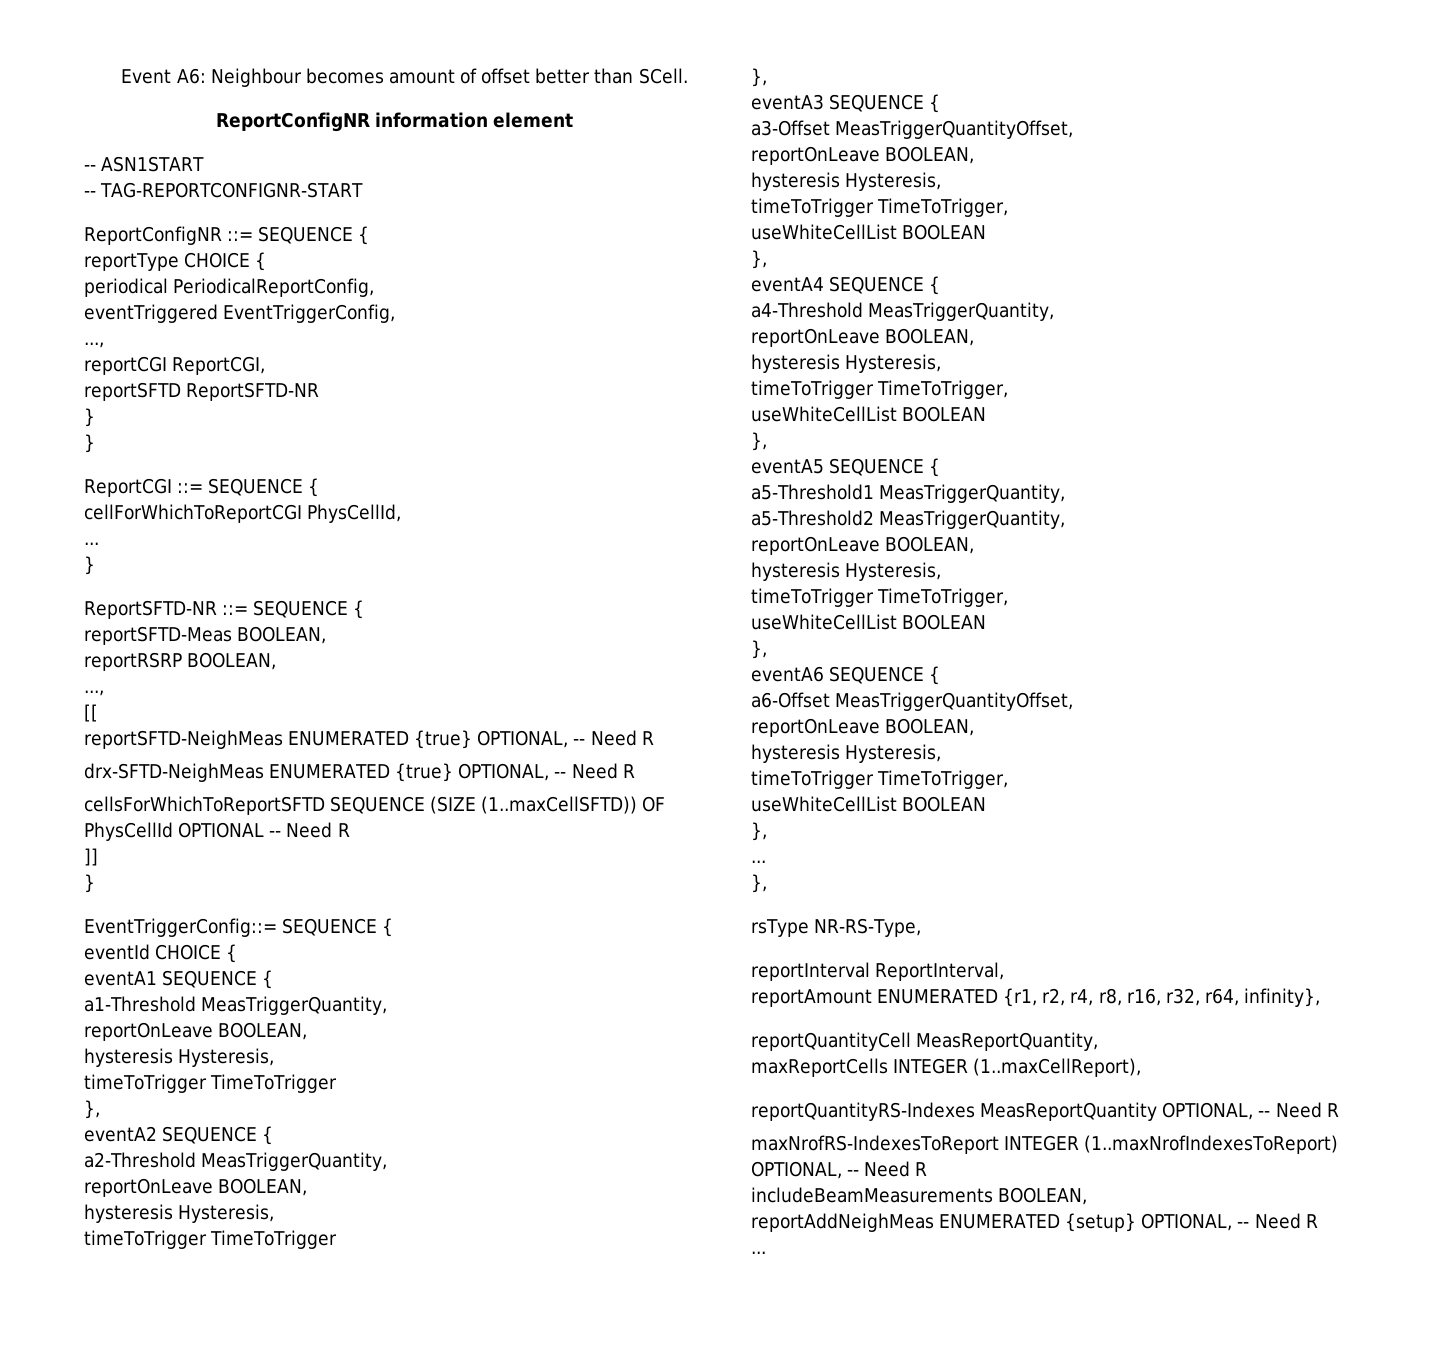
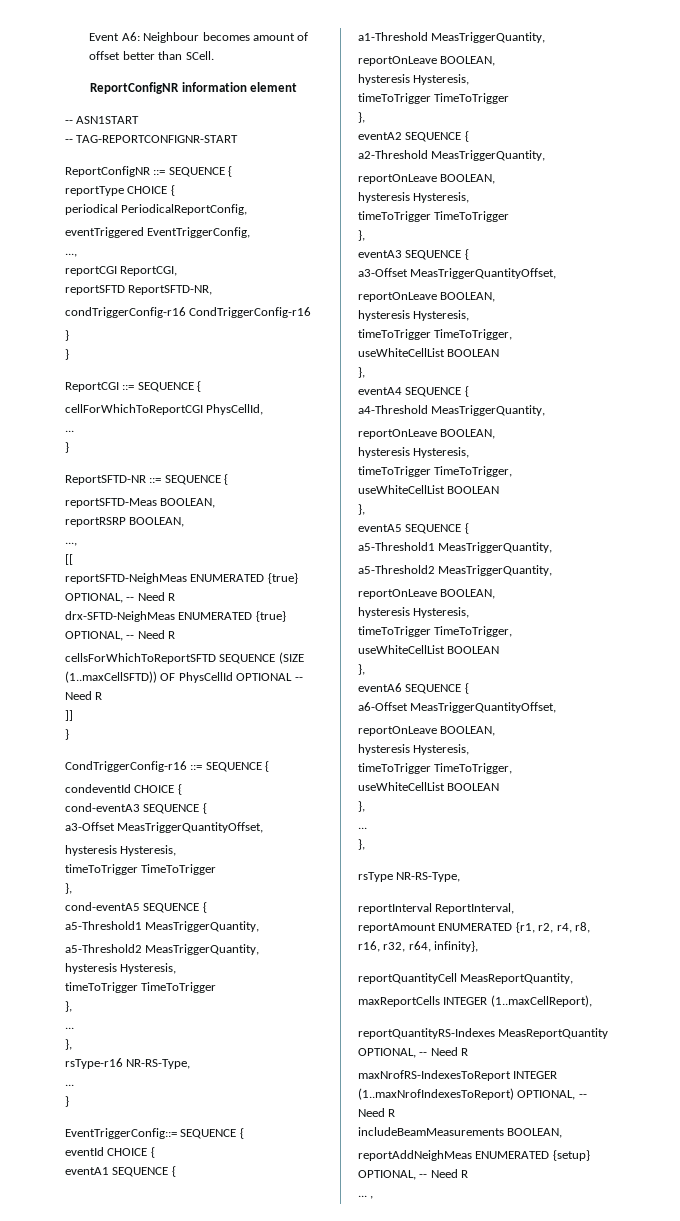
- reportSFTD ReportSFTD-NR
+ reportSFTD ReportSFTD-NR,
+ condTriggerConfig-r16 CondTriggerConfig-r16
+ CondTriggerConfig-r16 ::= SEQUENCE {
+ condeventId CHOICE {
+ cond-eventA3 SEQUENCE {
+ a3-Offset MeasTriggerQuantityOffset,
+ hysteresis Hysteresis,
+ timeToTrigger TimeToTrigger
+ },
+ cond-eventA5 SEQUENCE {
+ a5-Threshold1 MeasTriggerQuantity,
+ a5-Threshold2 MeasTriggerQuantity,
+ hysteresis Hysteresis,
+ timeToTrigger TimeToTrigger
+ },
+ ...
+ },
+ rsType-r16 NR-RS-Type,
+ ...
+ }
  reportAddNeighMeas ENUMERATED {setup} OPTIONAL, -- Need R
- ...
+ ... ,

